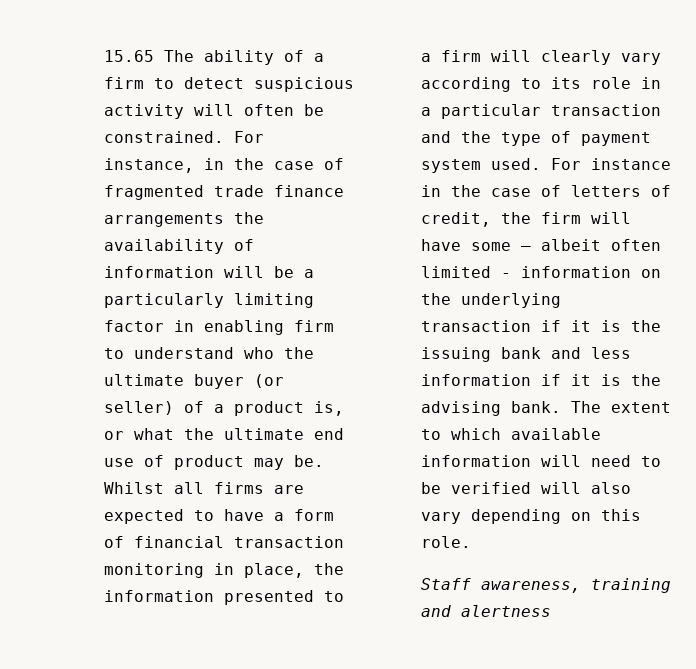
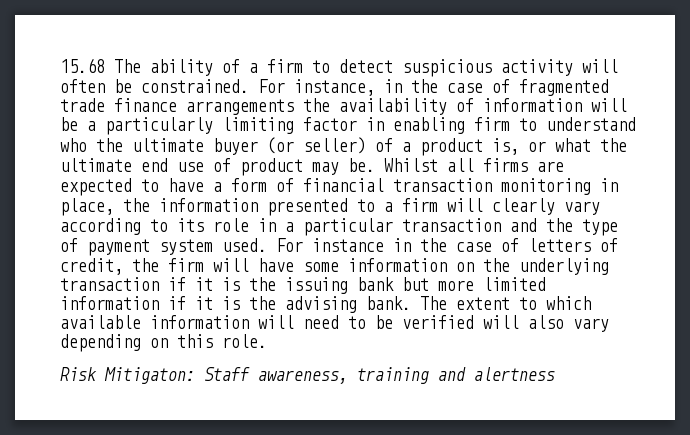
- 15.65 The ability of a firm to detect suspicious activity will often be constrained.
+ 15.68 The ability of a firm to detect suspicious activity will often be constrained.
- For instance in the case of letters of credit, the firm will have some – albeit often limited - information on the underlying transaction if it is the issuing bank and less information if it is the advising bank.
+ For instance in the case of letters of credit, the firm will have some information on the underlying transaction if it is the issuing bank but more limited information if it is the advising bank.
- Staff awareness, training and alertness
+ Risk Mitigaton: Staff awareness, training and alertness

